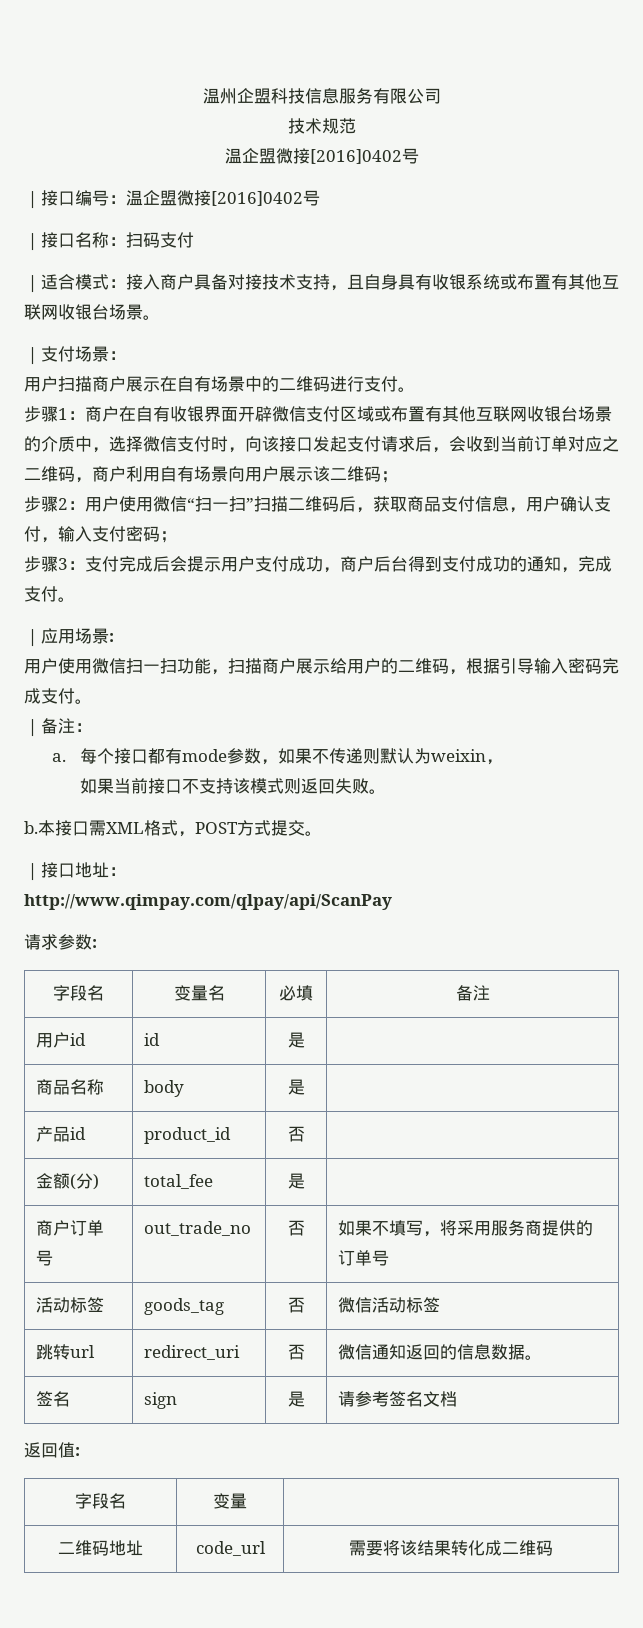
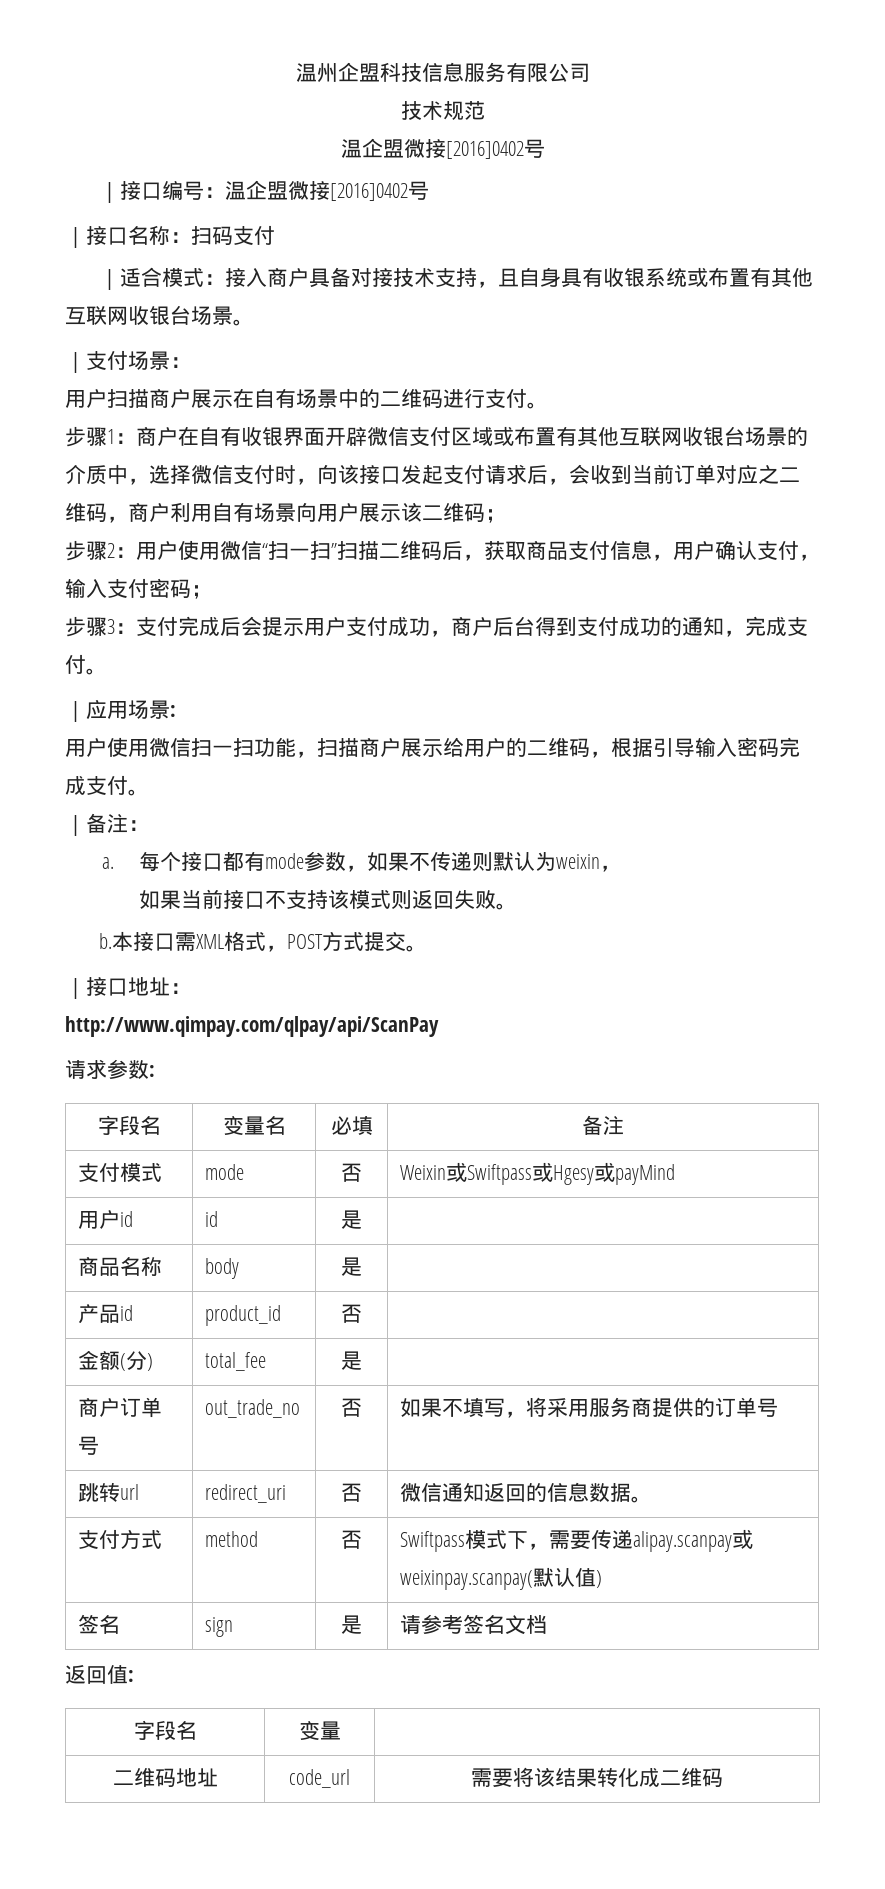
+ 支付模式 | mode | 否 | Weixin或Swiftpass或Hgesy或payMind
- 活动标签 | goods_tag | 否 | 微信活动标签
+ 支付方式 | method | 否 | Swiftpass模式下，需要传递alipay.scanpay或weixinpay.scanpay(默认值)

